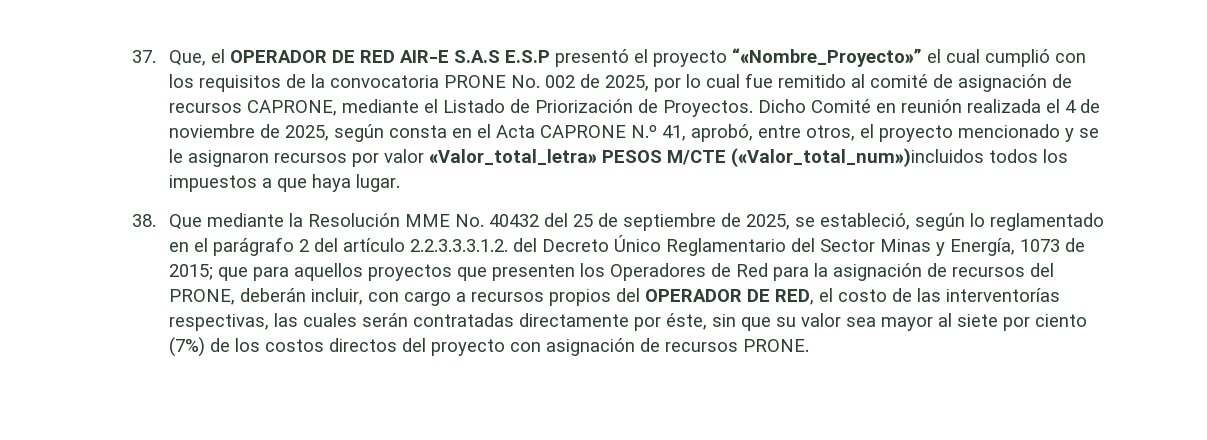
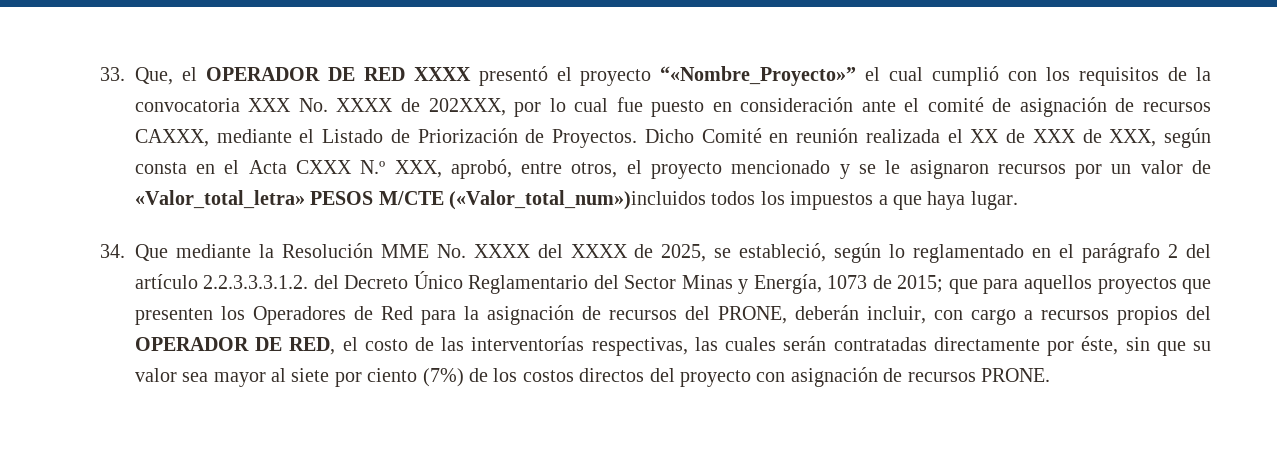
- 37. Que, el OPERADOR DE RED AIR-E S.A.S E.S.P presentó el proyecto “«Nombre_Proyecto»” el cual cumplió con los requisitos de la convocatoria PRONE No. 002 de 2025, por lo cual fue remitido al comité de asignación de recursos CAPRONE, mediante el Listado de Priorización de Proyectos.
+ 33. Que, el OPERADOR DE RED XXXX presentó el proyecto “«Nombre_Proyecto»” el cual cumplió con los requisitos de la convocatoria XXX No. XXXX de 202XXX, por lo cual fue puesto en consideración ante el comité de asignación de recursos CAXXX, mediante el Listado de Priorización de Proyectos.
- Dicho Comité en reunión realizada el 4 de noviembre de 2025, según consta en el Acta CAPRONE N.º 41, aprobó, entre otros, el proyecto mencionado y se le asignaron recursos por valor «Valor_total_letra» PESOS M/CTE («Valor_total_num»)incluidos todos los impuestos a que haya lugar.
+ Dicho Comité en reunión realizada el XX de XXX de XXX, según consta en el Acta CXXX N.º XXX, aprobó, entre otros, el proyecto mencionado y se le asignaron recursos por un valor de «Valor_total_letra» PESOS M/CTE («Valor_total_num»)incluidos todos los impuestos a que haya lugar.
- 38. Que mediante la Resolución MME No. 40432 del 25 de septiembre de 2025, se estableció, según lo reglamentado en el parágrafo 2 del artículo 2.2.3.3.3.1.2. del Decreto Único Reglamentario del Sector Minas y Energía, 1073 de 2015;
+ 34. Que mediante la Resolución MME No. XXXX del XXXX de 2025, se estableció, según lo reglamentado en el parágrafo 2 del artículo 2.2.3.3.3.1.2. del Decreto Único Reglamentario del Sector Minas y Energía, 1073 de 2015;

